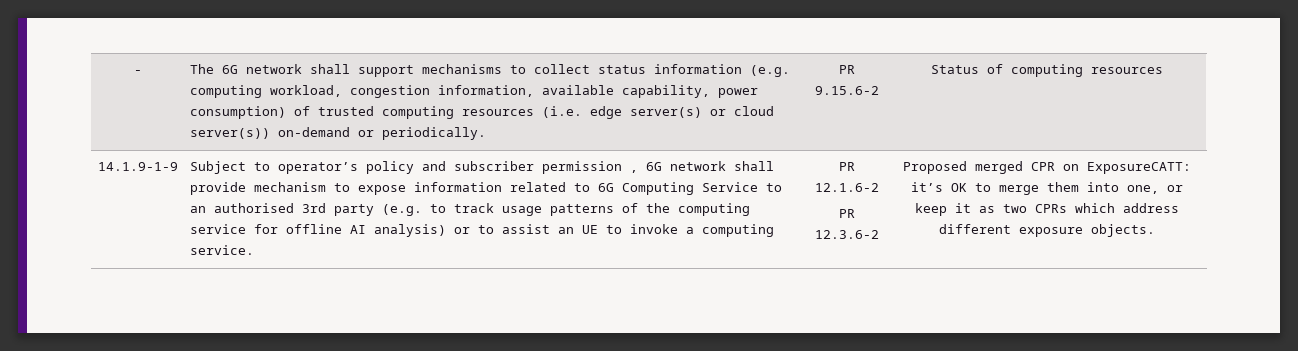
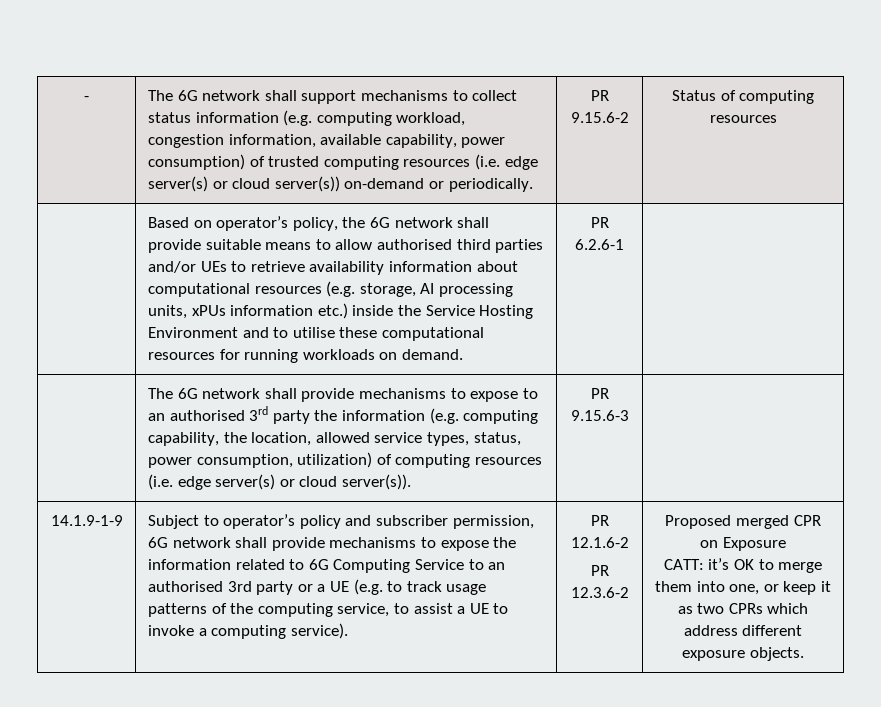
+ Based on operator’s policy, the 6G network shall provide suitable means to allow authorised third parties and/or UEs to retrieve availability information about computational resources (e.g. storage, AI processing units, xPUs information etc.) inside the Service Hosting Environment and to utilise these computational resources for running workloads on demand. | PR 6.2.6-1 |
+ | The 6G network shall provide mechanisms to expose to an authorised 3rd party the information (e.g. computing capability, the location, allowed service types, status, power consumption, utilization) of computing resources (i.e. edge server(s) or cloud server(s)). | PR 9.15.6-3 |
- Subject to operator’s policy and subscriber permission , 6G network shall provide mechanism to expose information related to 6G Computing Service to an authorised 3rd party (e.g. to track usage patterns of the computing service for offline AI analysis) or to assist an UE to invoke a computing service.
+ Subject to operator’s policy and subscriber permission, 6G network shall provide mechanisms to expose the information related to 6G Computing Service to an authorised 3rd party or a UE (e.g. to track usage patterns of the computing service, to assist a UE to invoke a computing service).
- Proposed merged CPR on ExposureCATT: it’s OK to merge them into one, or keep it as two CPRs which address different exposure objects.
+ Proposed merged CPR on Exposure
+ CATT: it’s OK to merge them into one, or keep it as two CPRs which address different exposure objects.

